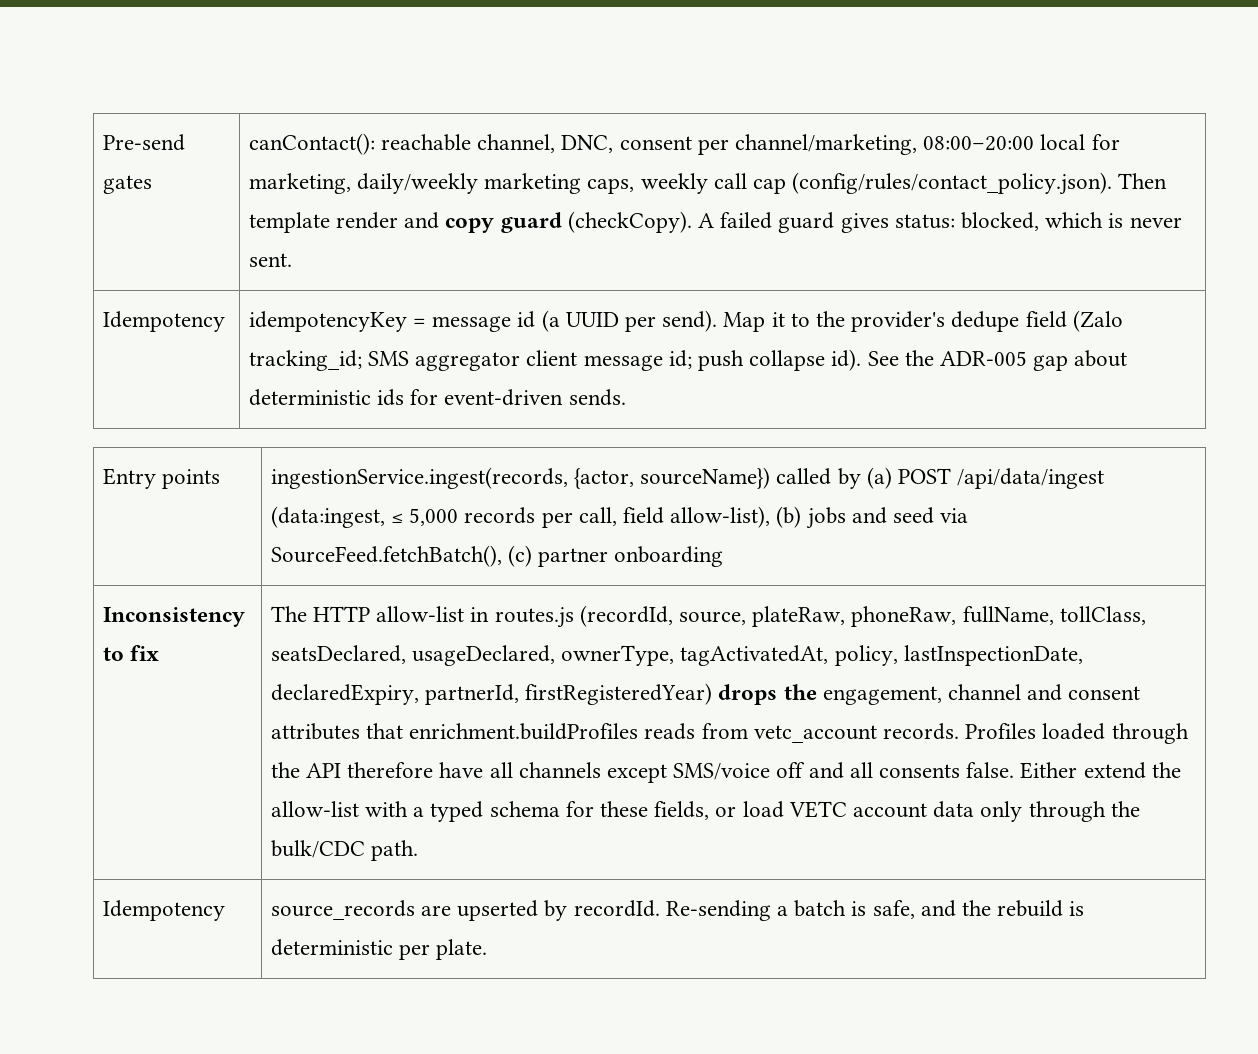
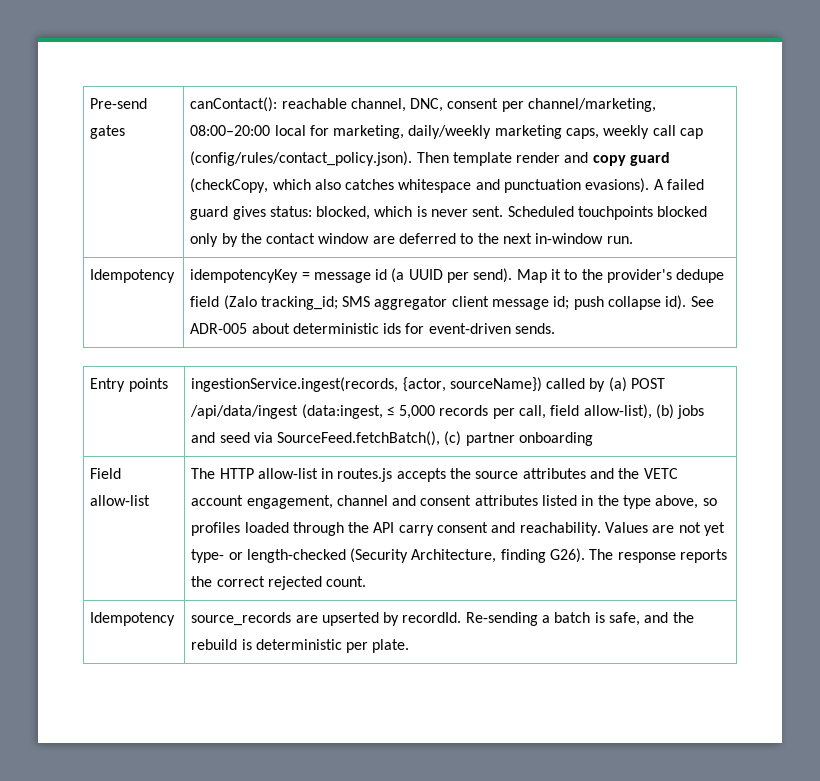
- canContact(): reachable channel, DNC, consent per channel/marketing, 08:00–20:00 local for marketing, daily/weekly marketing caps, weekly call cap (config/rules/contact_policy.json). Then template render and copy guard (checkCopy).
+ canContact(): reachable channel, DNC, consent per channel/marketing, 08:00–20:00 local for marketing, daily/weekly marketing caps, weekly call cap (config/rules/contact_policy.json). Then template render and copy guard (checkCopy, which also catches whitespace and punctuation evasions).
+ Scheduled touchpoints blocked only by the contact window are deferred to the next in-window run.
- Idempotency | idempotencyKey = message id (a UUID per send). Map it to the provider's dedupe field (Zalo tracking_id; SMS aggregator client message id; push collapse id). See the ADR-005 gap about deterministic ids for event-driven sends.
+ Idempotency | idempotencyKey = message id (a UUID per send). Map it to the provider's dedupe field (Zalo tracking_id; SMS aggregator client message id; push collapse id). See ADR-005 about deterministic ids for event-driven sends.
- Inconsistency to fix
+ Field allow-list
- The HTTP allow-list in routes.js (recordId, source, plateRaw, phoneRaw, fullName, tollClass, seatsDeclared, usageDeclared, ownerType, tagActivatedAt, policy, lastInspectionDate, declaredExpiry, partnerId, firstRegisteredYear) drops the engagement, channel and consent attributes that enrichment.buildProfiles reads from vetc_account records. Profiles loaded through the API therefore have all channels except SMS/voice off and all consents false. Either extend the allow-list with a typed schema for these fields, or load VETC account data only through the bulk/CDC path.
+ The HTTP allow-list in routes.js accepts the source attributes and the VETC account engagement, channel and consent attributes listed in the type above, so profiles loaded through the API carry consent and reachability. Values are not yet type- or length-checked (Security Architecture, finding G26). The response reports the correct rejected count.

